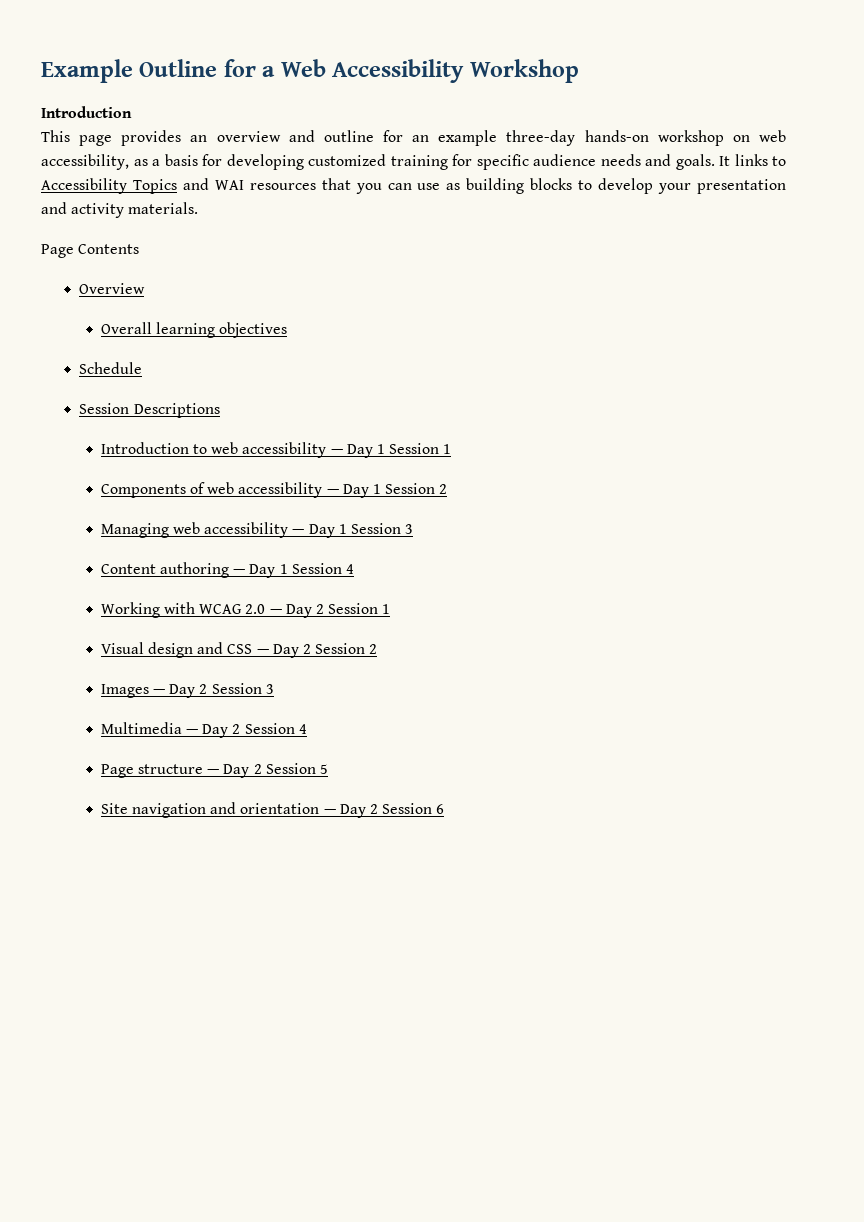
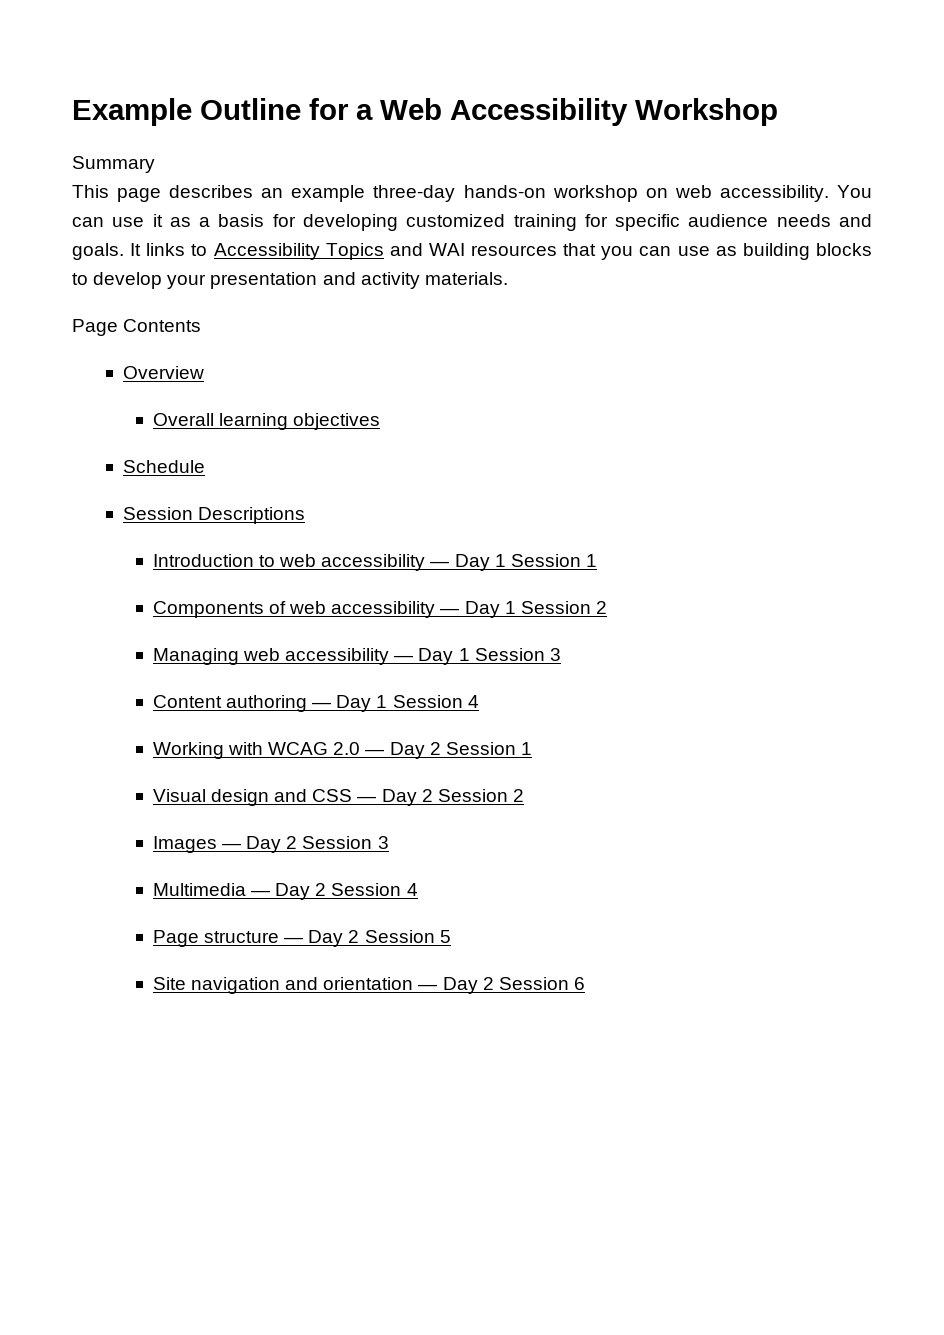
  Example Outline for a Web Accessibility Workshop
- Introduction
+ Summary
- This page provides an overview and outline for an example three-day hands-on workshop on web accessibility, as a basis for developing customized training for specific audience needs and goals.
+ This page describes an example three-day hands-on workshop on web accessibility. You can use it as a basis for developing customized training for specific audience needs and goals.

